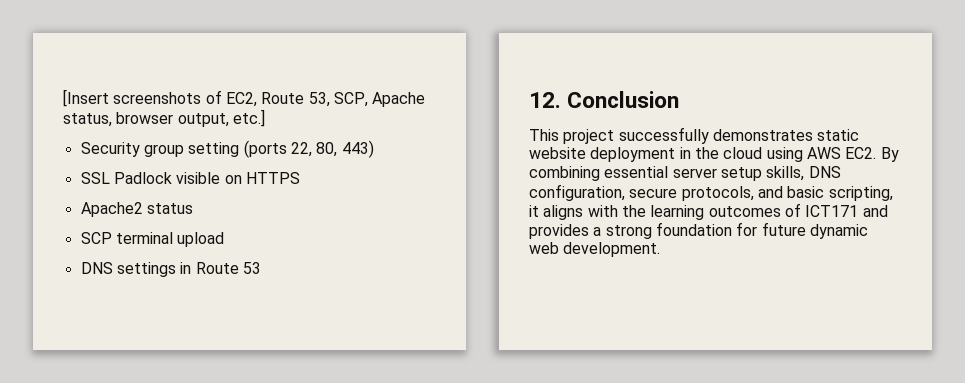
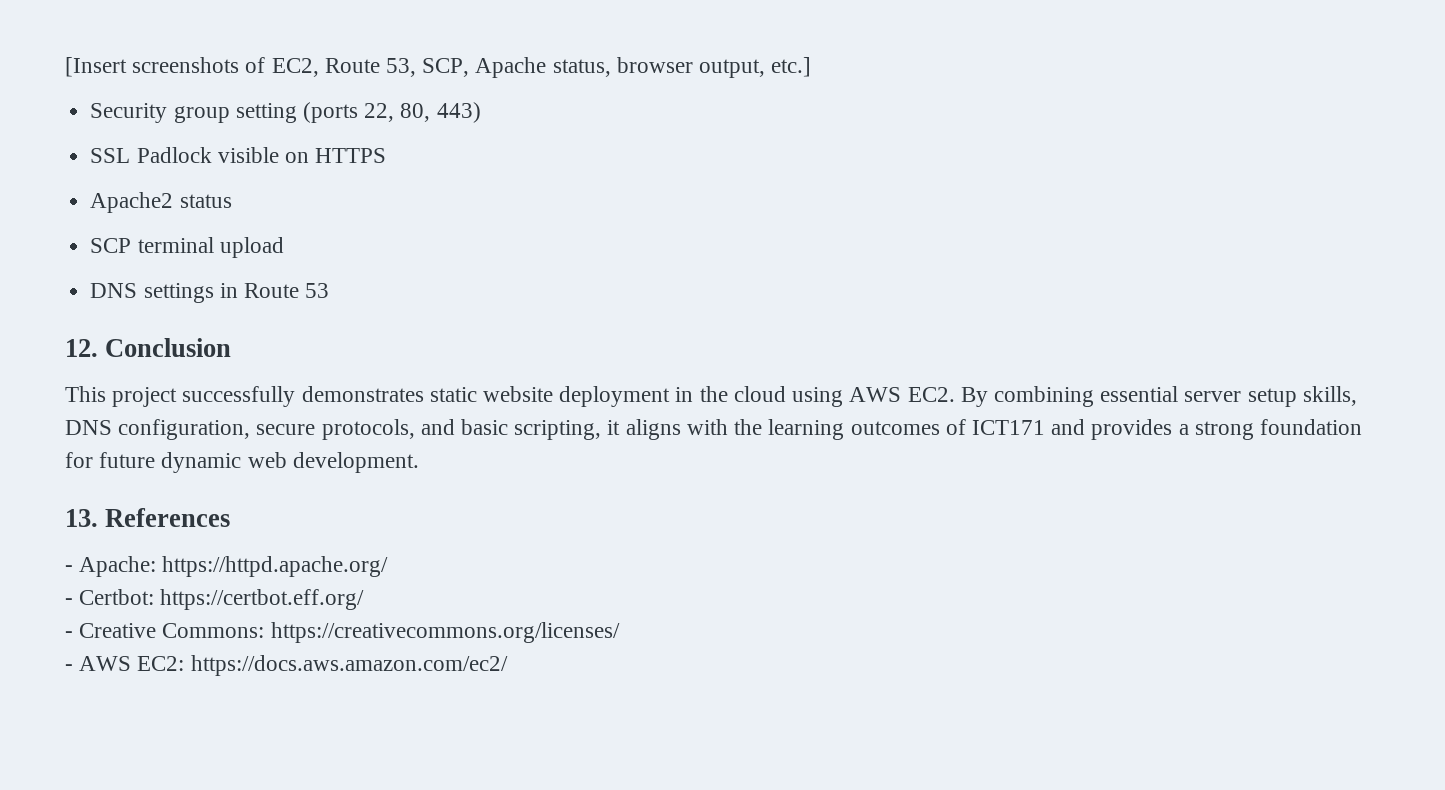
+ 13. References
+ - Apache: https://httpd.apache.org/
+ - Certbot: https://certbot.eff.org/
+ - Creative Commons: https://creativecommons.org/licenses/
+ - AWS EC2: https://docs.aws.amazon.com/ec2/

